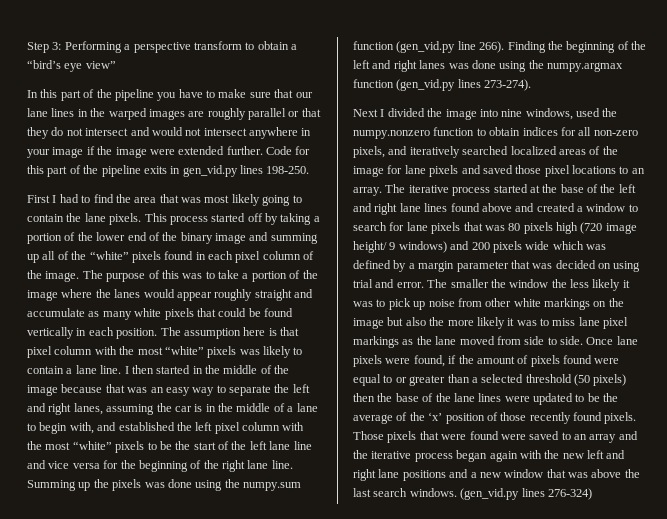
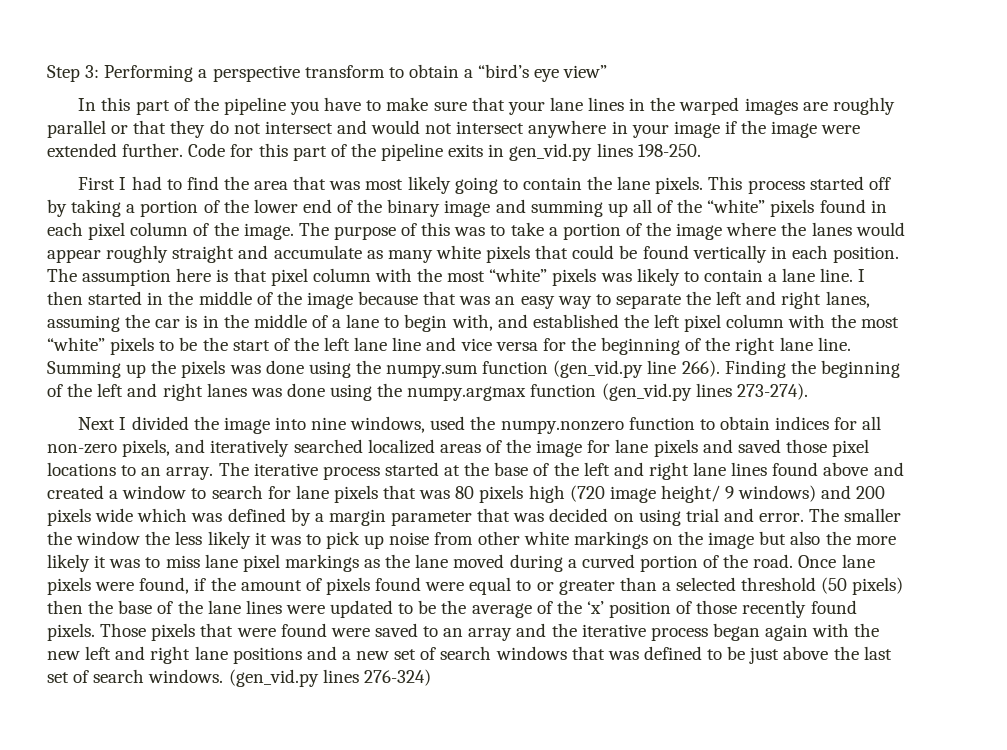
- In this part of the pipeline you have to make sure that our lane lines in the warped images are roughly parallel or that they do not intersect and would not intersect anywhere in your image if the image were extended further.
+ In this part of the pipeline you have to make sure that your lane lines in the warped images are roughly parallel or that they do not intersect and would not intersect anywhere in your image if the image were extended further.
- The smaller the window the less likely it was to pick up noise from other white markings on the image but also the more likely it was to miss lane pixel markings as the lane moved from side to side.
+ The smaller the window the less likely it was to pick up noise from other white markings on the image but also the more likely it was to miss lane pixel markings as the lane moved during a curved portion of the road.
- Those pixels that were found were saved to an array and the iterative process began again with the new left and right lane positions and a new window that was above the last search windows.
+ Those pixels that were found were saved to an array and the iterative process began again with the new left and right lane positions and a new set of search windows that was defined to be just above the last set of search windows.

